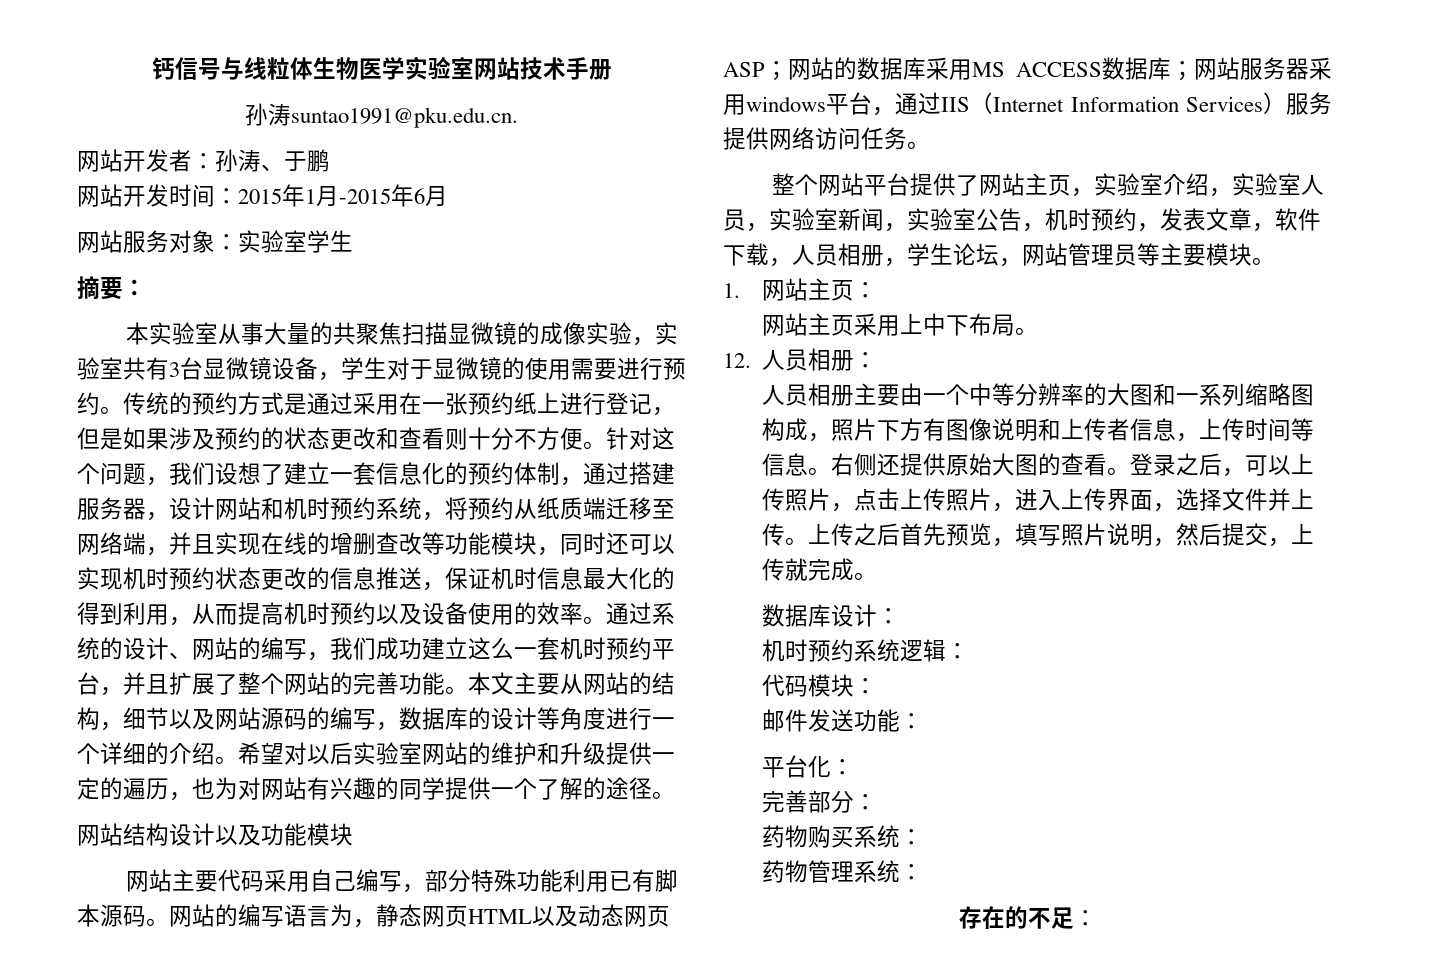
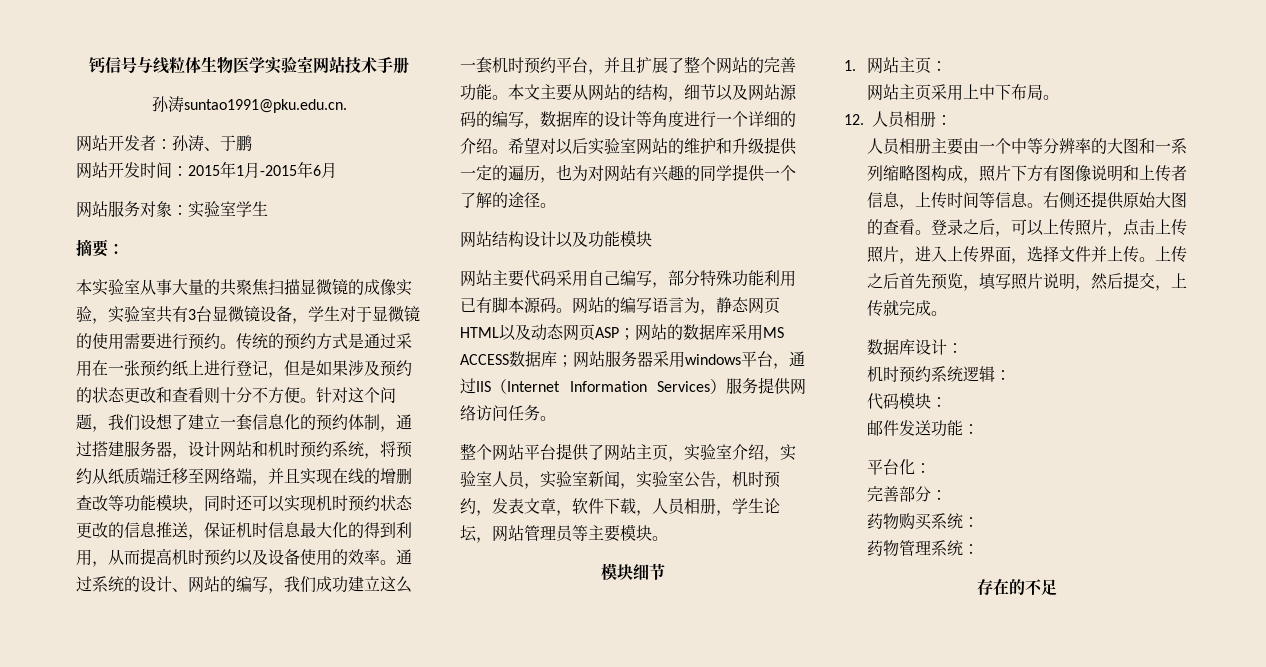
+ 模块细节
- 存在的不足：
+ 存在的不足

